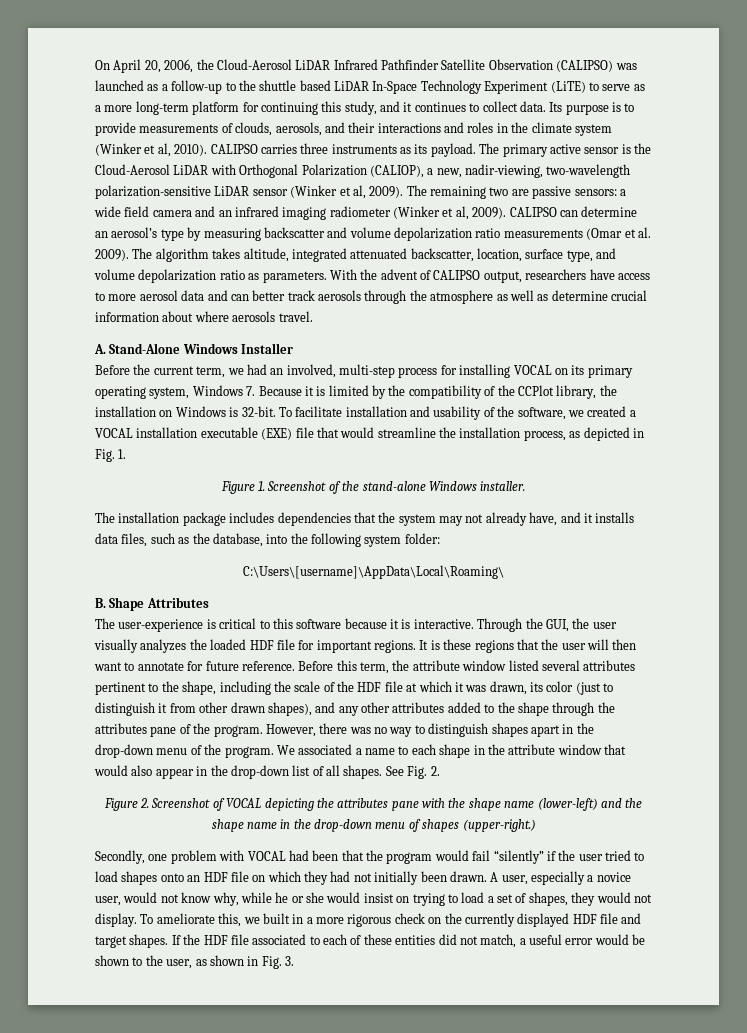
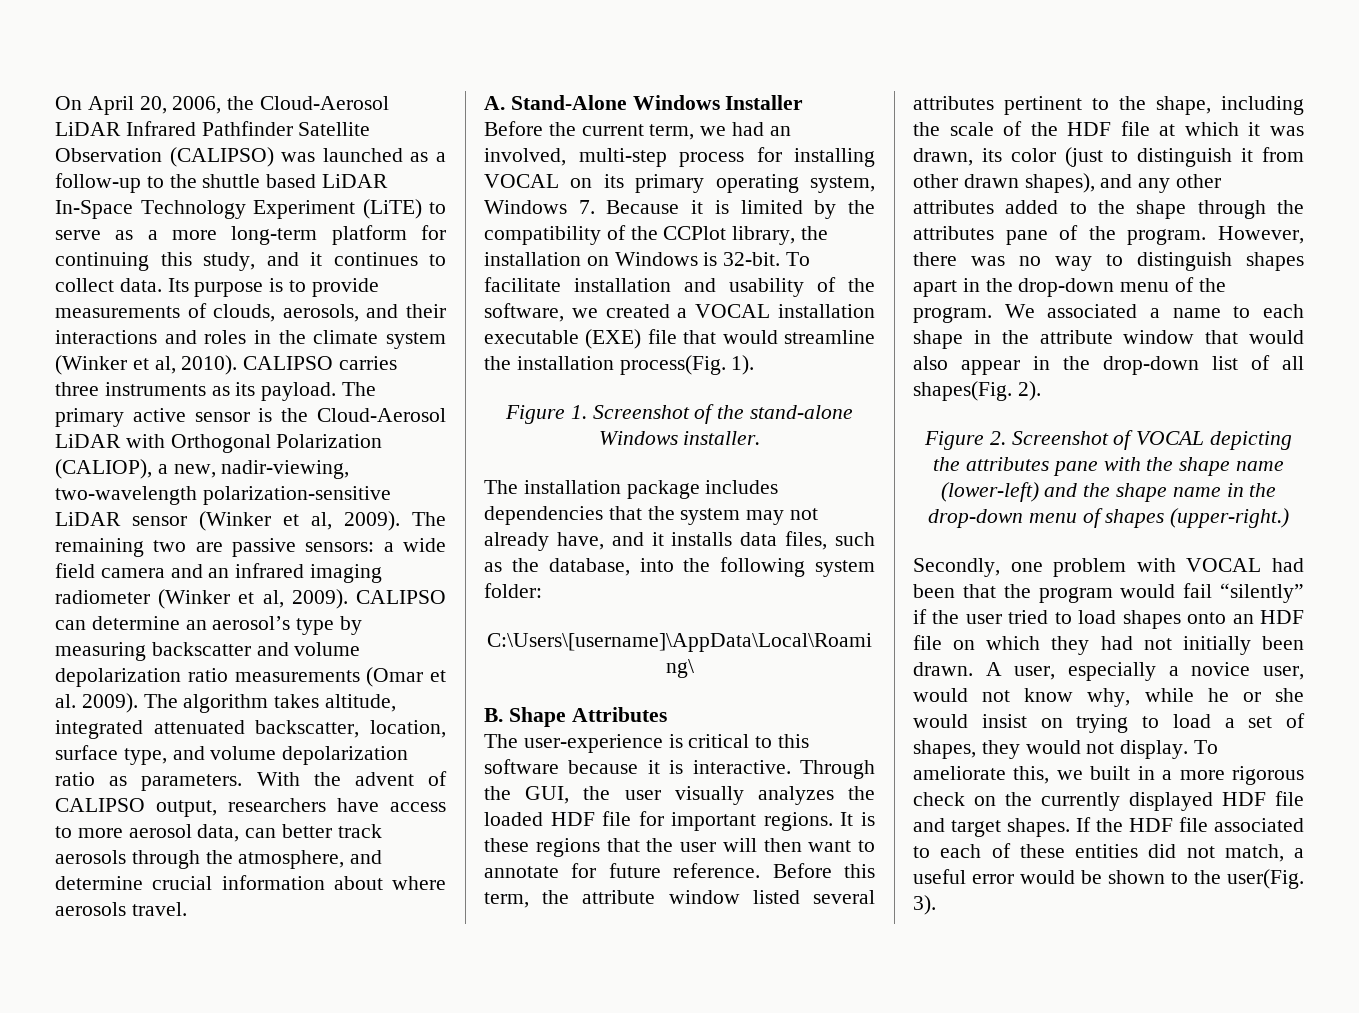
- With the advent of CALIPSO output, researchers have access to more aerosol data and can better track aerosols through the atmosphere as well as determine crucial information about where aerosols travel.
+ With the advent of CALIPSO output, researchers have access to more aerosol data, can better track aerosols through the atmosphere, and determine crucial information about where aerosols travel.
- To facilitate installation and usability of the software, we created a VOCAL installation executable (EXE) file that would streamline the installation process, as depicted in Fig. 1.
+ To facilitate installation and usability of the software, we created a VOCAL installation executable (EXE) file that would streamline the installation process(Fig. 1).
- We associated a name to each shape in the attribute window that would also appear in the drop-down list of all shapes. See Fig. 2.
+ We associated a name to each shape in the attribute window that would also appear in the drop-down list of all shapes(Fig. 2).
- If the HDF file associated to each of these entities did not match, a useful error would be shown to the user, as shown in Fig. 3.
+ If the HDF file associated to each of these entities did not match, a useful error would be shown to the user(Fig. 3).

